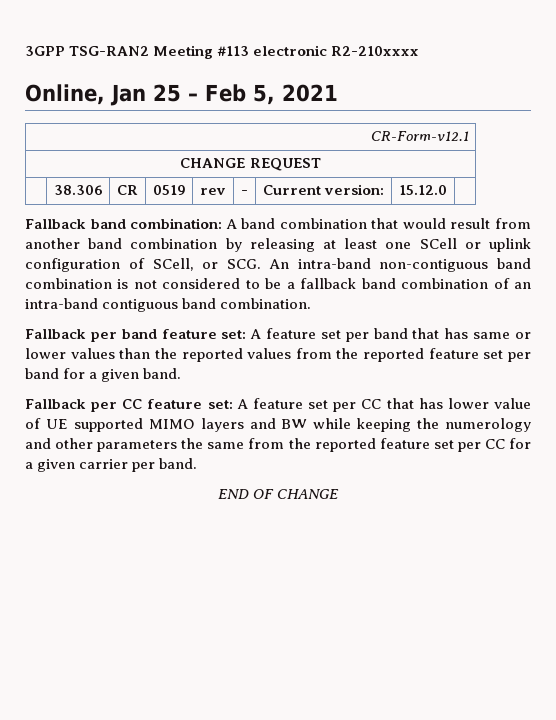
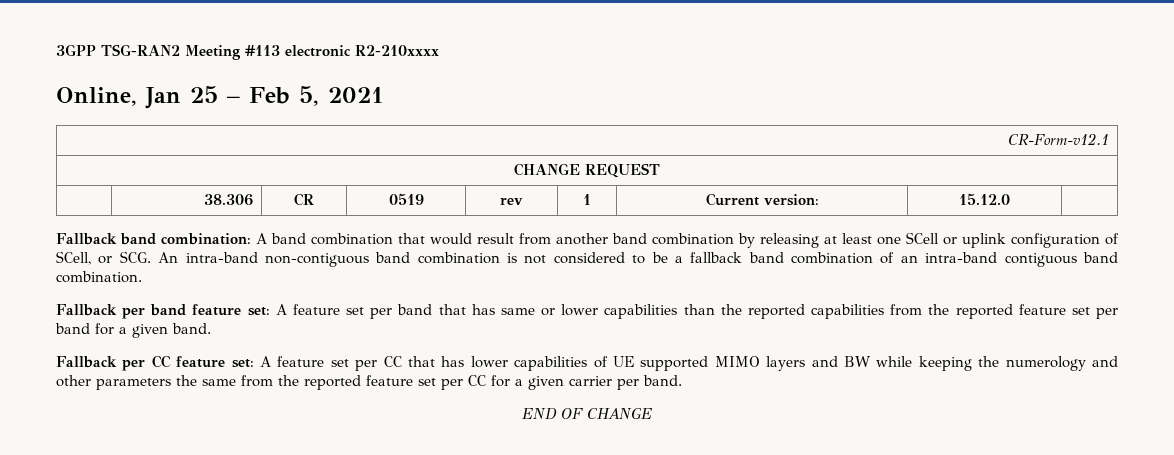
- | 38.306 | CR | 0519 | rev | - | Current version: | 15.12.0 |
+ | 38.306 | CR | 0519 | rev | 1 | Current version: | 15.12.0 |
- Fallback per band feature set: A feature set per band that has same or lower values than the reported values from the reported feature set per band for a given band.
+ Fallback per band feature set: A feature set per band that has same or lower capabilities than the reported capabilities from the reported feature set per band for a given band.
- Fallback per CC feature set: A feature set per CC that has lower value of UE supported MIMO layers and BW while keeping the numerology and other parameters the same from the reported feature set per CC for a given carrier per band.
+ Fallback per CC feature set: A feature set per CC that has lower capabilities of UE supported MIMO layers and BW while keeping the numerology and other parameters the same from the reported feature set per CC for a given carrier per band.

